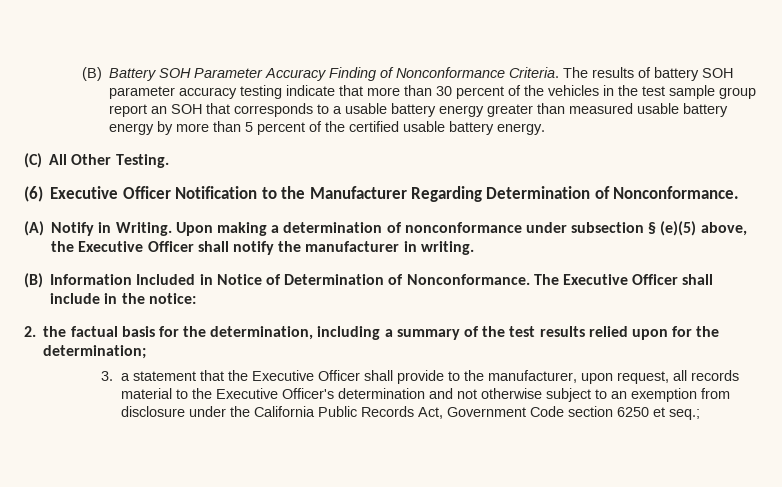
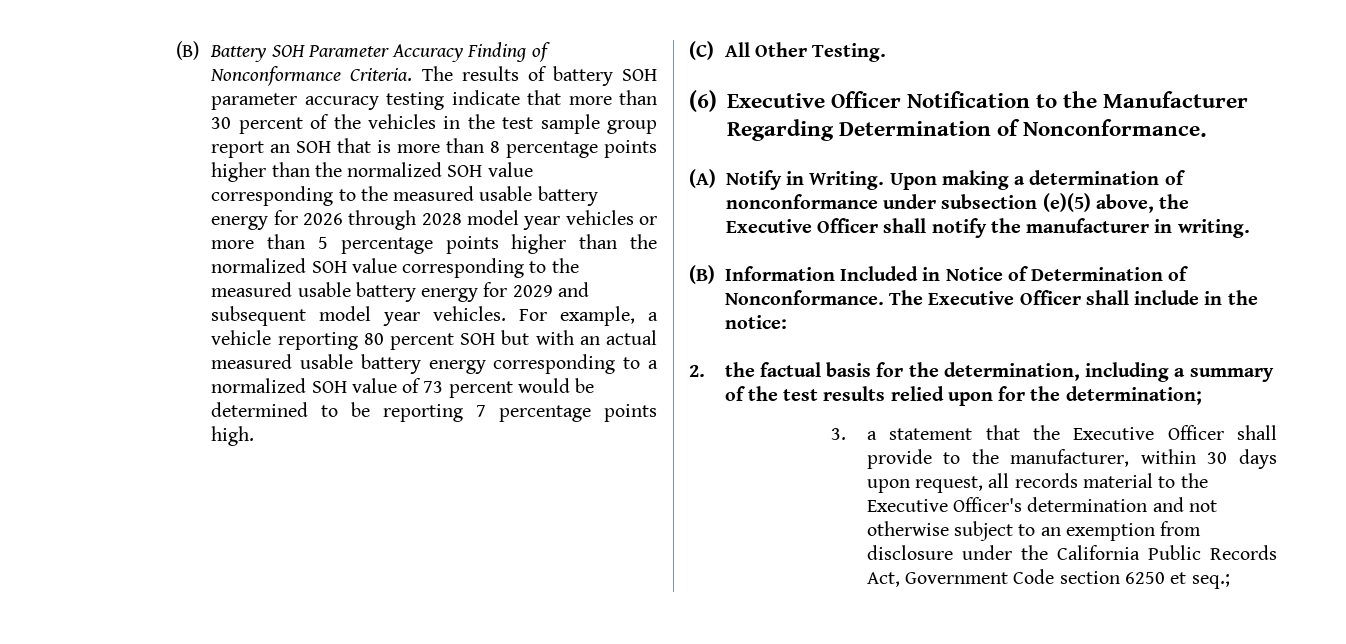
- The results of battery SOH parameter accuracy testing indicate that more than 30 percent of the vehicles in the test sample group report an SOH that corresponds to a usable battery energy greater than measured usable battery energy by more than 5 percent of the certified usable battery energy.
+ The results of battery SOH parameter accuracy testing indicate that more than 30 percent of the vehicles in the test sample group report an SOH that is more than 8 percentage points higher than the normalized SOH value corresponding to the measured usable battery energy for 2026 through 2028 model year vehicles or more than 5 percentage points higher than the normalized SOH value corresponding to the measured usable battery energy for 2029 and subsequent model year vehicles. For example, a vehicle reporting 80 percent SOH but with an actual measured usable battery energy corresponding to a normalized SOH value of 73 percent would be determined to be reporting 7 percentage points high.
- Upon making a determination of nonconformance under subsection § (e)(5) above, the Executive Officer shall notify the manufacturer in writing.
+ Upon making a determination of nonconformance under subsection (e)(5) above, the Executive Officer shall notify the manufacturer in writing.
- 3. a statement that the Executive Officer shall provide to the manufacturer, upon request, all records material to the Executive Officer's determination and not otherwise subject to an exemption from disclosure under the California Public Records Act, Government Code section 6250 et seq.;
+ 3. a statement that the Executive Officer shall provide to the manufacturer, within 30 days upon request, all records material to the Executive Officer's determination and not otherwise subject to an exemption from disclosure under the California Public Records Act, Government Code section 6250 et seq.;

